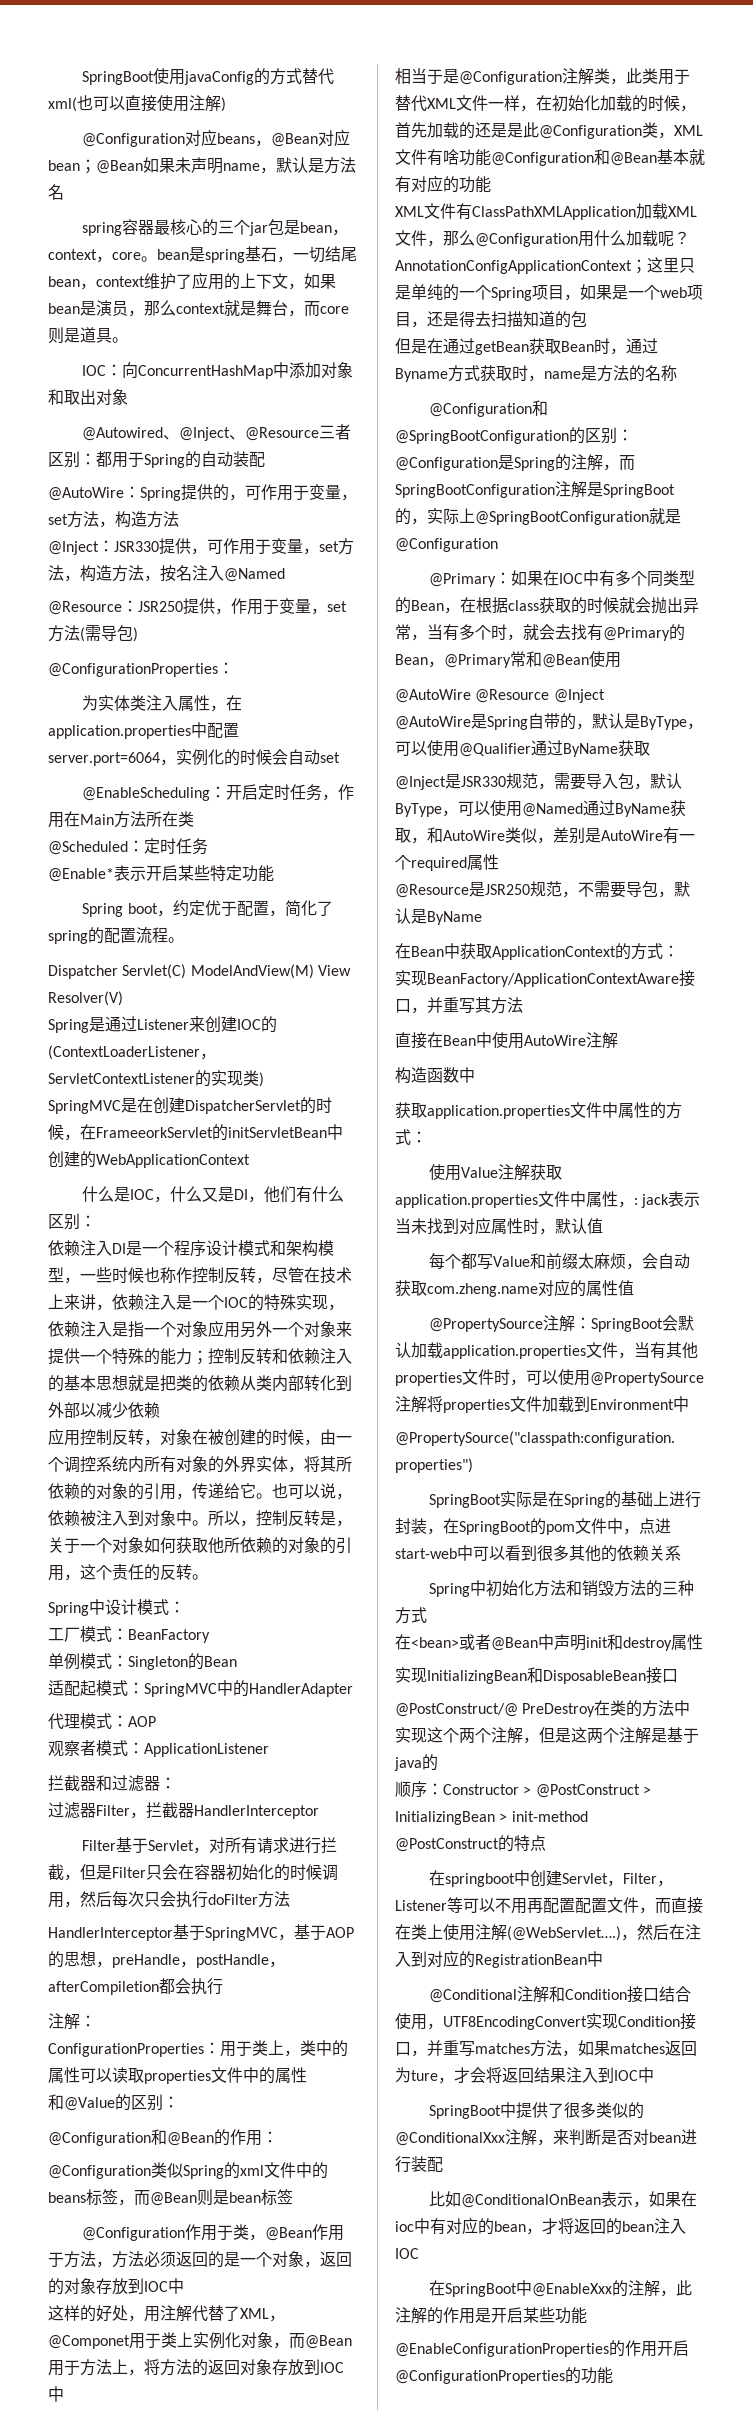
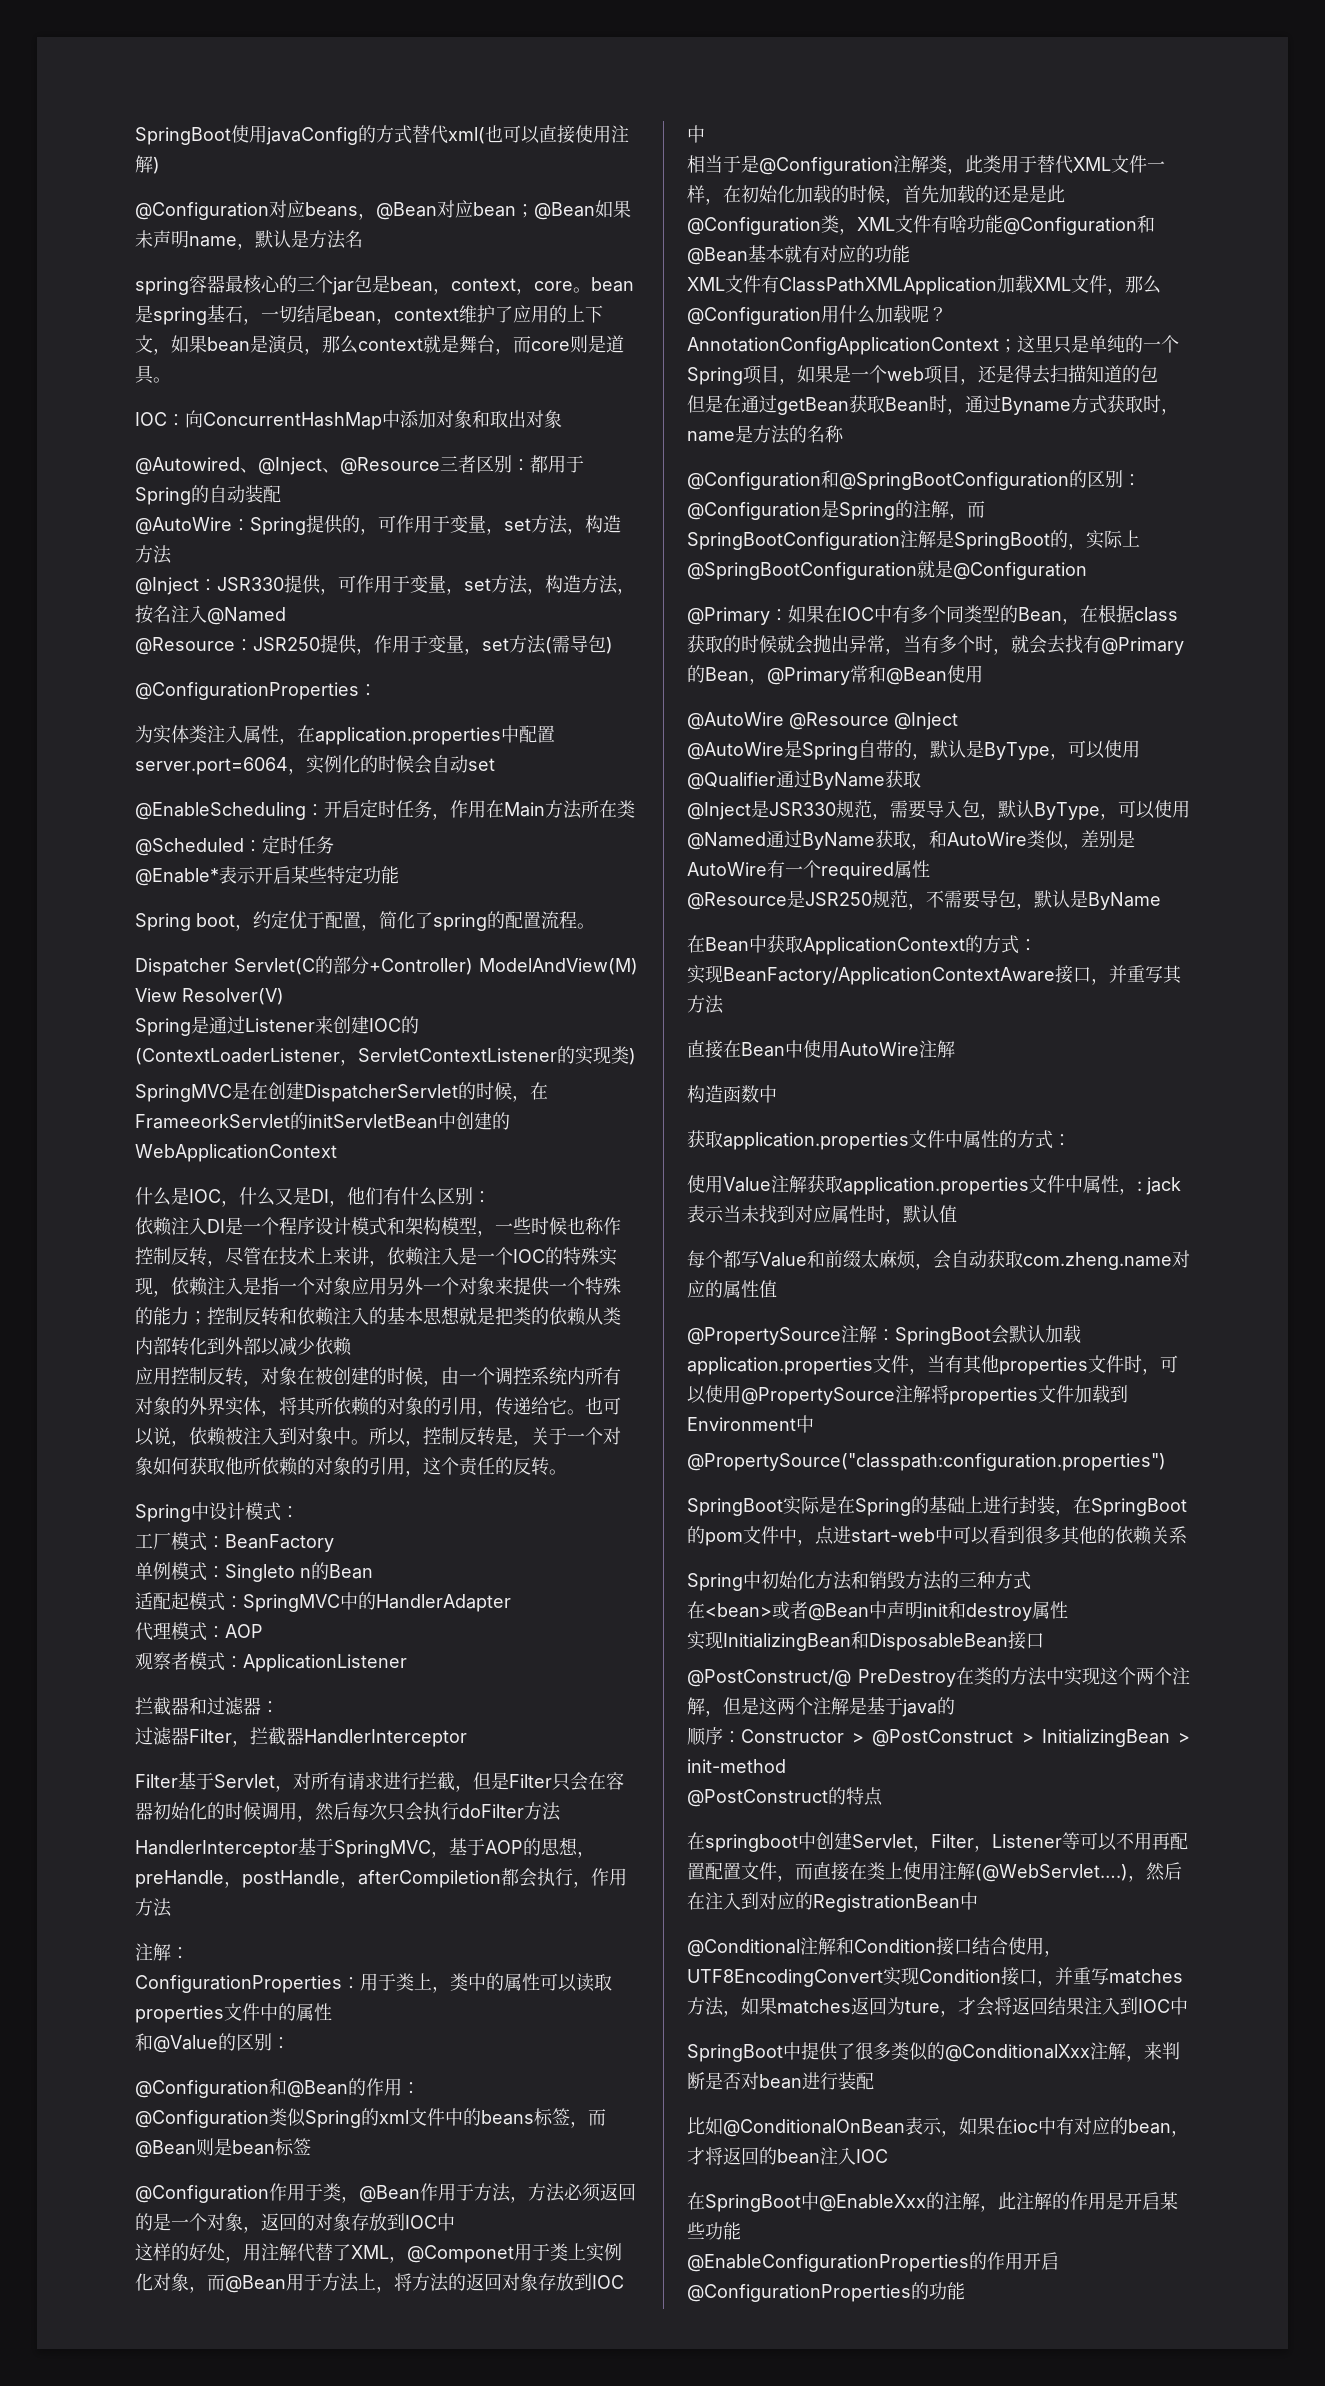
- Dispatcher Servlet(C) ModelAndView(M) View Resolver(V)
+ Dispatcher Servlet(C的部分+Controller) ModelAndView(M) View Resolver(V)
- 单例模式：Singleton的Bean
+ 单例模式：Singleto n的Bean
- HandlerInterceptor基于SpringMVC，基于AOP的思想，preHandle，postHandle，afterCompiletion都会执行
+ HandlerInterceptor基于SpringMVC，基于AOP的思想，preHandle，postHandle，afterCompiletion都会执行，作用方法

